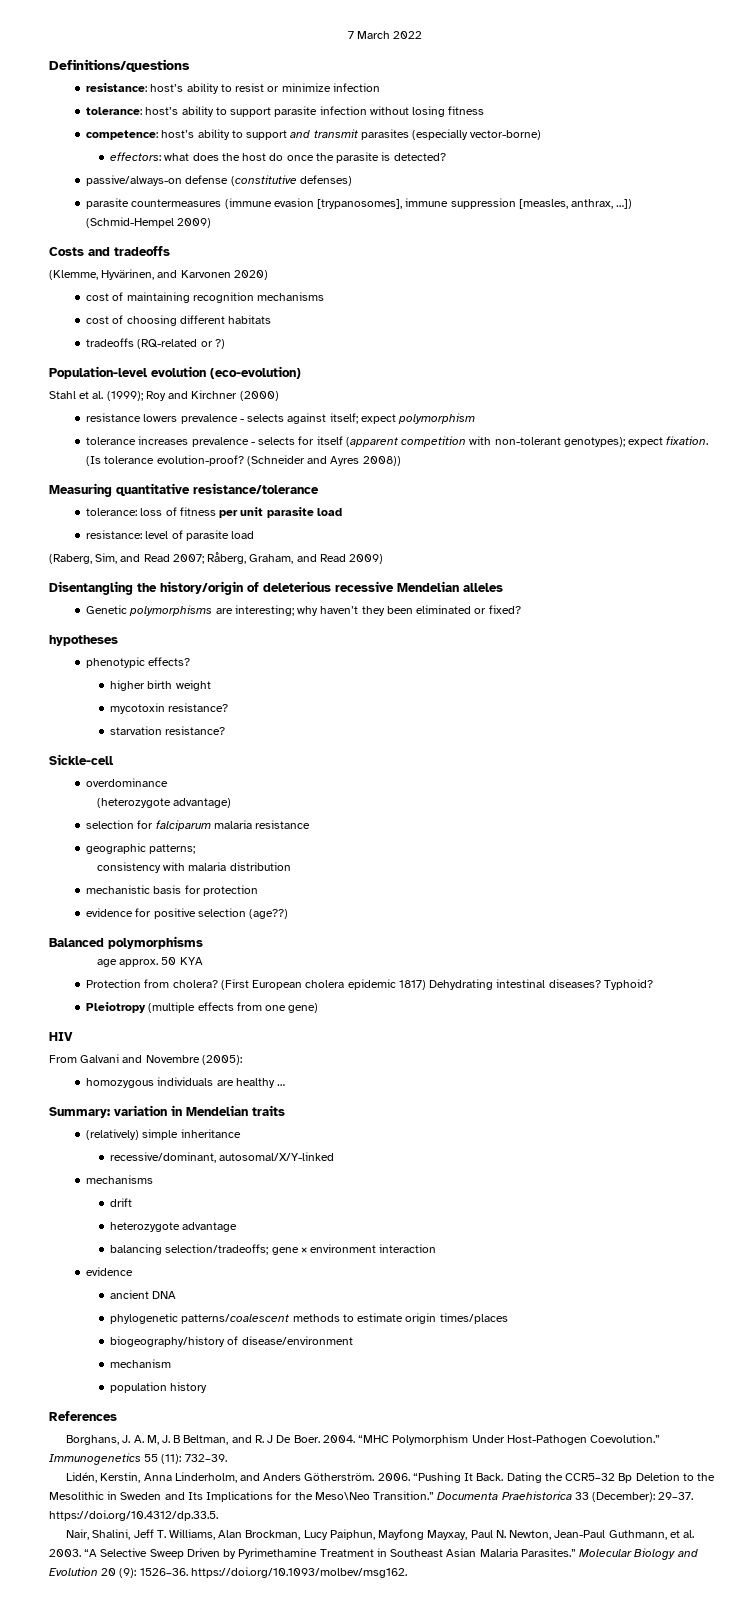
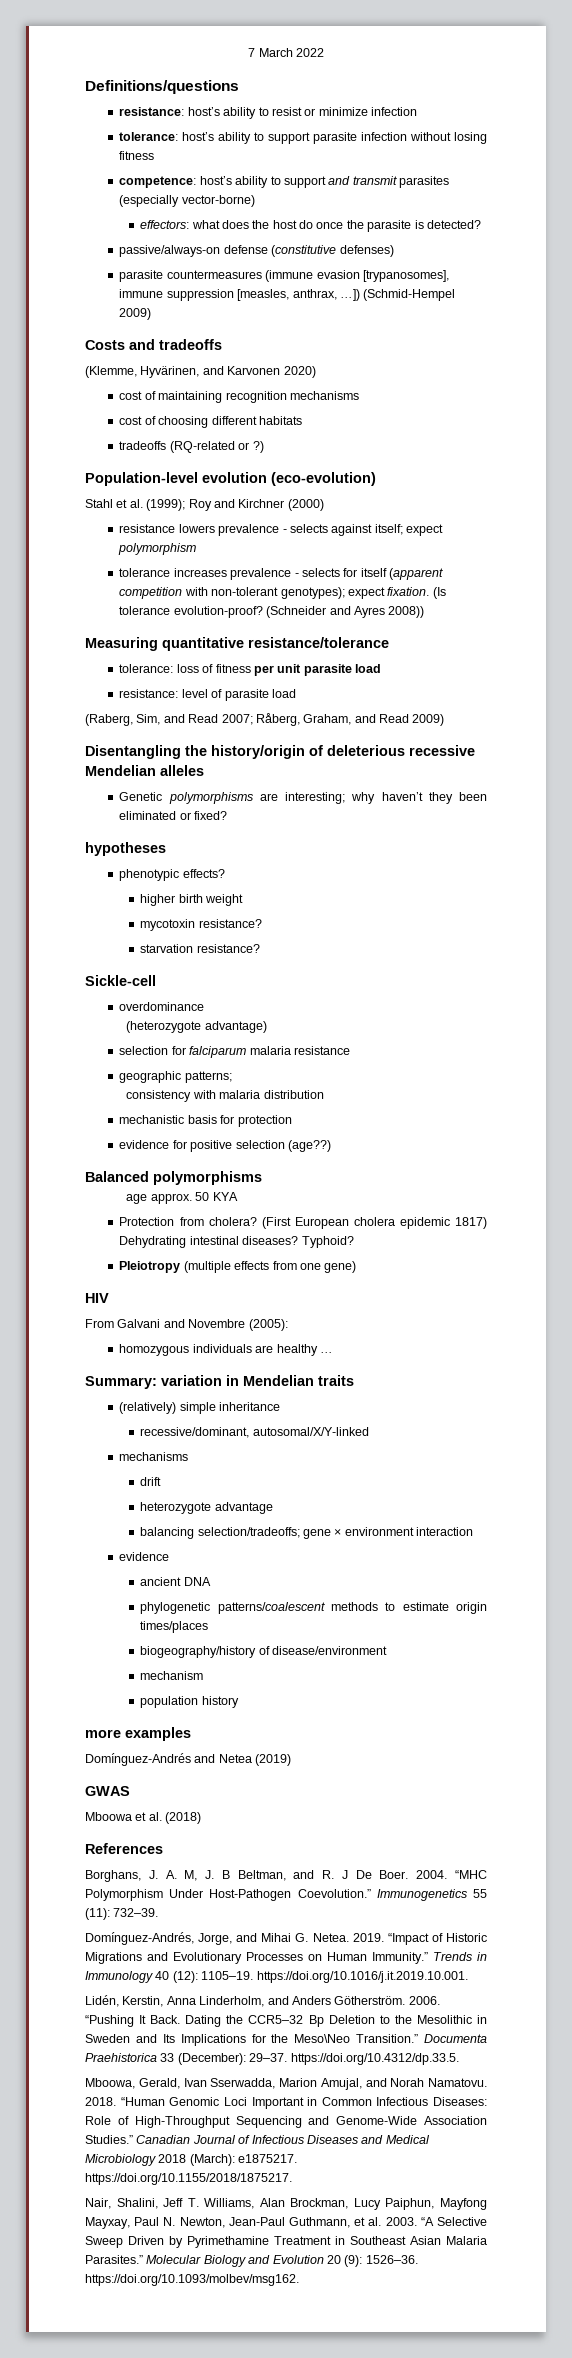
+ more examples
+ Domínguez-Andrés and Netea (2019)
+ GWAS
+ Mboowa et al. (2018)
+ Domínguez-Andrés, Jorge, and Mihai G. Netea. 2019. “Impact of Historic Migrations and Evolutionary Processes on Human Immunity.” Trends in Immunology 40 (12): 1105–19. https://doi.org/10.1016/j.it.2019.10.001.
+ Mboowa, Gerald, Ivan Sserwadda, Marion Amujal, and Norah Namatovu. 2018. “Human Genomic Loci Important in Common Infectious Diseases: Role of High-Throughput Sequencing and Genome-Wide Association Studies.” Canadian Journal of Infectious Diseases and Medical Microbiology 2018 (March): e1875217. https://doi.org/10.1155/2018/1875217.

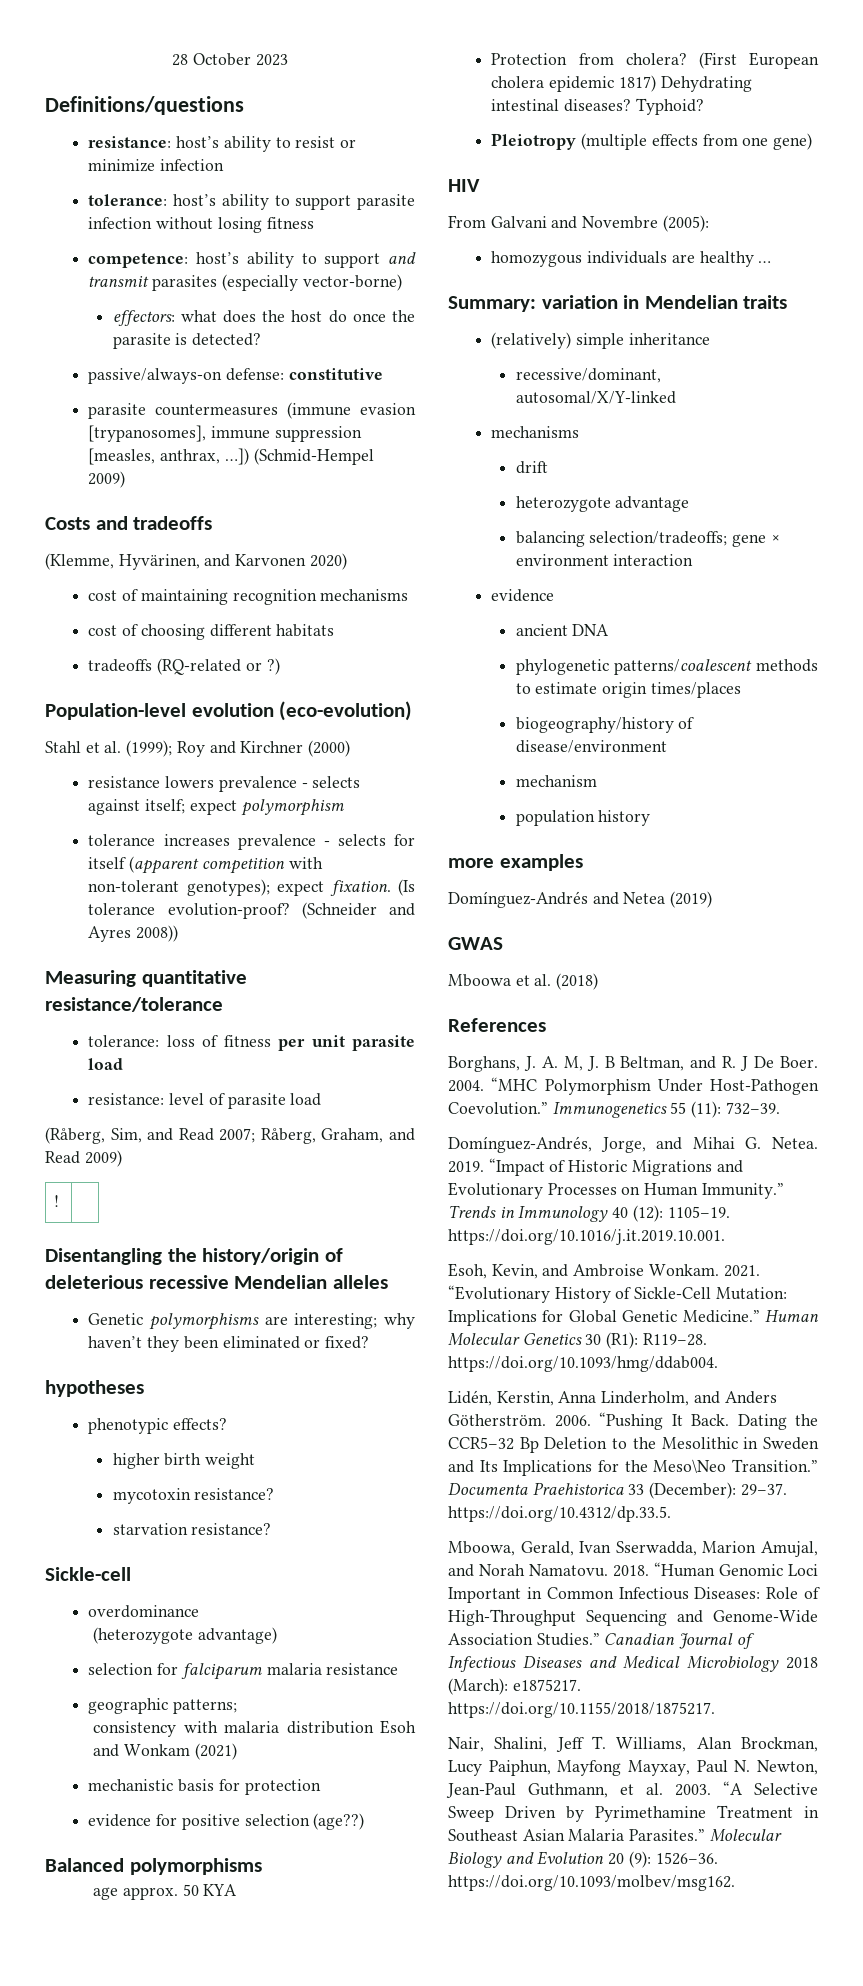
- 7 March 2022
+ 28 October 2023
- passive/always-on defense (constitutive defenses)
+ passive/always-on defense: constitutive
- (Raberg, Sim, and Read 2007; Råberg, Graham, and Read 2009)
+ (Råberg, Sim, and Read 2007; Råberg, Graham, and Read 2009)
+ ! |
- consistency with malaria distribution
+ consistency with malaria distribution Esoh and Wonkam (2021)
+ Esoh, Kevin, and Ambroise Wonkam. 2021. “Evolutionary History of Sickle-Cell Mutation: Implications for Global Genetic Medicine.” Human Molecular Genetics 30 (R1): R119–28. https://doi.org/10.1093/hmg/ddab004.

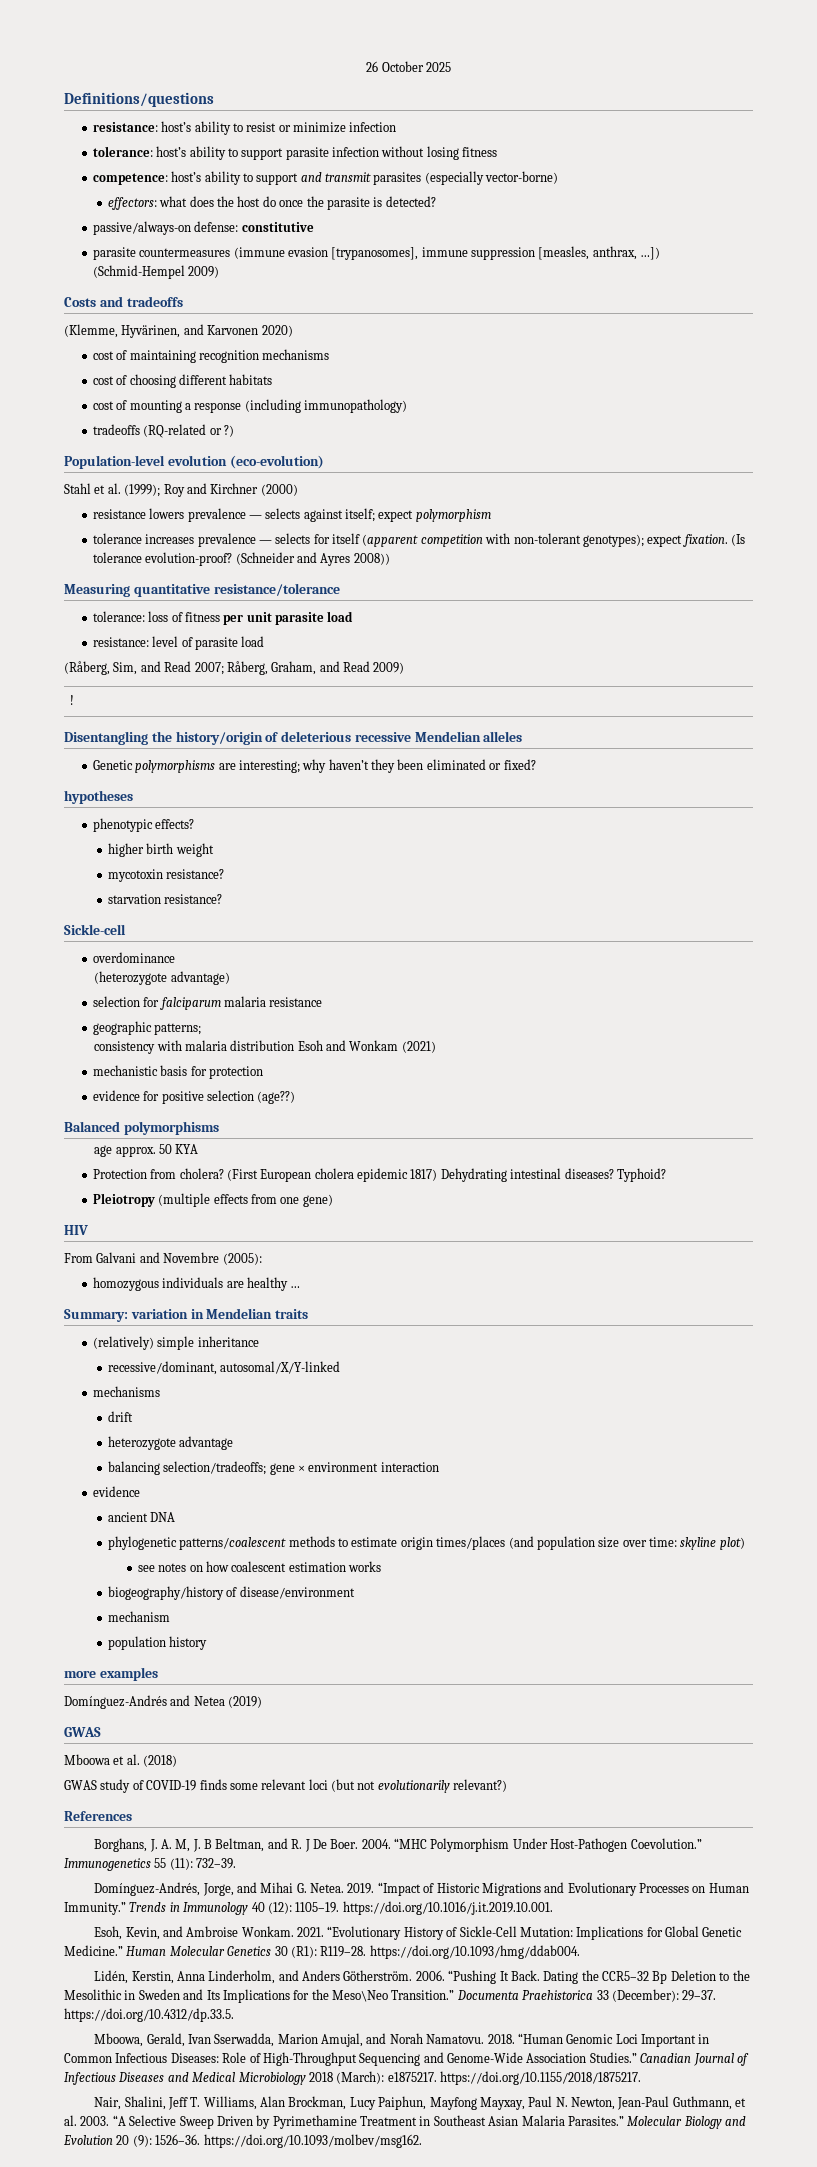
- 28 October 2023
+ 26 October 2025
+ cost of mounting a response (including immunopathology)
- resistance lowers prevalence - selects against itself; expect polymorphism
+ resistance lowers prevalence — selects against itself; expect polymorphism
- tolerance increases prevalence - selects for itself (apparent competition with non-tolerant genotypes); expect fixation.
+ tolerance increases prevalence — selects for itself (apparent competition with non-tolerant genotypes); expect fixation.
- phylogenetic patterns/coalescent methods to estimate origin times/places
+ phylogenetic patterns/coalescent methods to estimate origin times/places (and population size over time: skyline plot)
+ see notes on how coalescent estimation works
+ GWAS study of COVID-19 finds some relevant loci (but not evolutionarily relevant?)

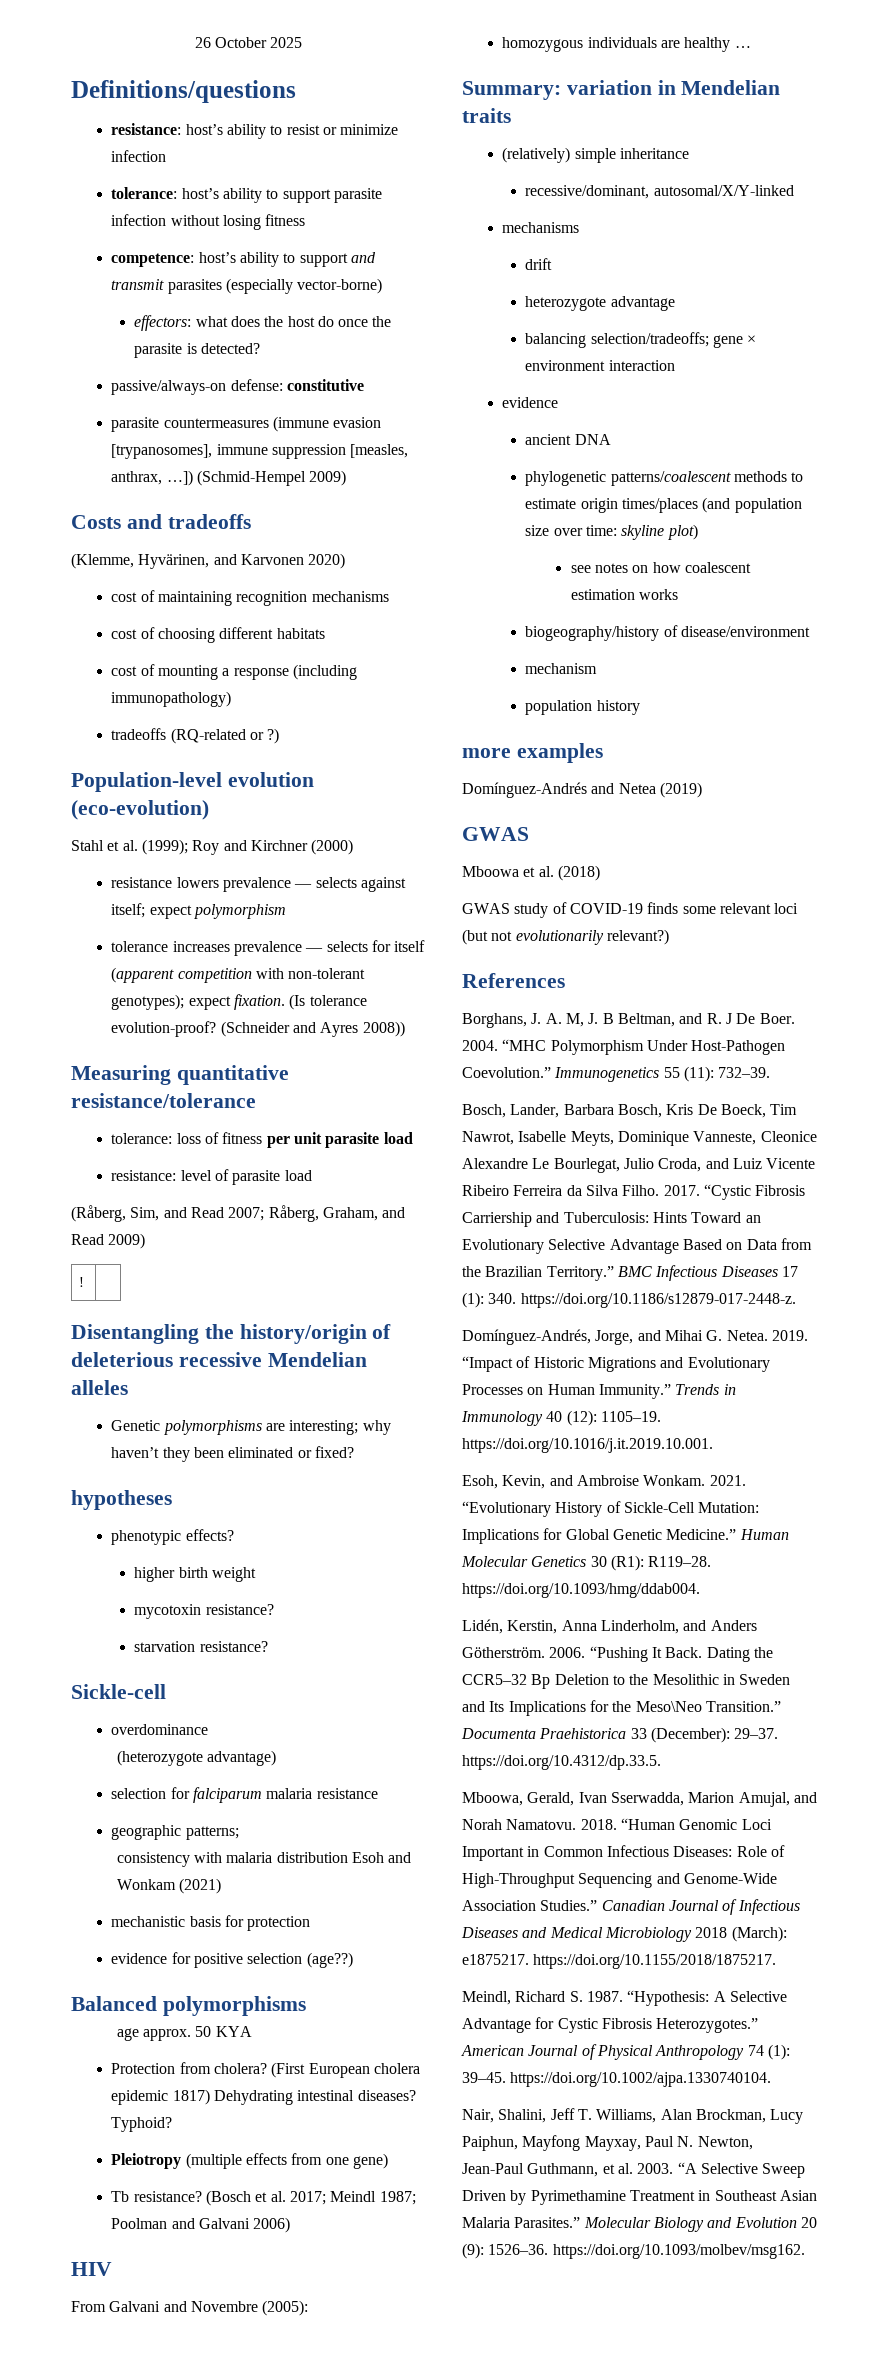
+ Tb resistance? (Bosch et al. 2017; Meindl 1987; Poolman and Galvani 2006)
+ Bosch, Lander, Barbara Bosch, Kris De Boeck, Tim Nawrot, Isabelle Meyts, Dominique Vanneste, Cleonice Alexandre Le Bourlegat, Julio Croda, and Luiz Vicente Ribeiro Ferreira da Silva Filho. 2017. “Cystic Fibrosis Carriership and Tuberculosis: Hints Toward an Evolutionary Selective Advantage Based on Data from the Brazilian Territory.” BMC Infectious Diseases 17 (1): 340. https://doi.org/10.1186/s12879-017-2448-z.
+ Meindl, Richard S. 1987. “Hypothesis: A Selective Advantage for Cystic Fibrosis Heterozygotes.” American Journal of Physical Anthropology 74 (1): 39–45. https://doi.org/10.1002/ajpa.1330740104.

